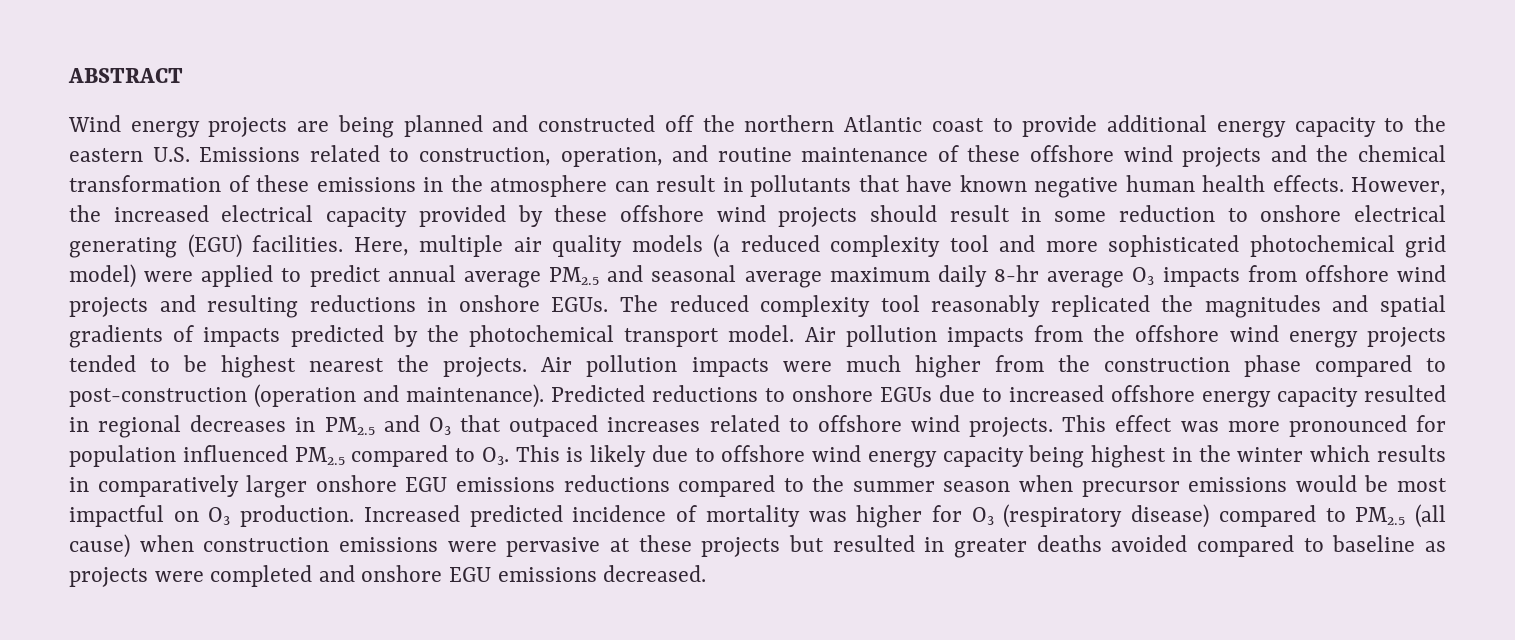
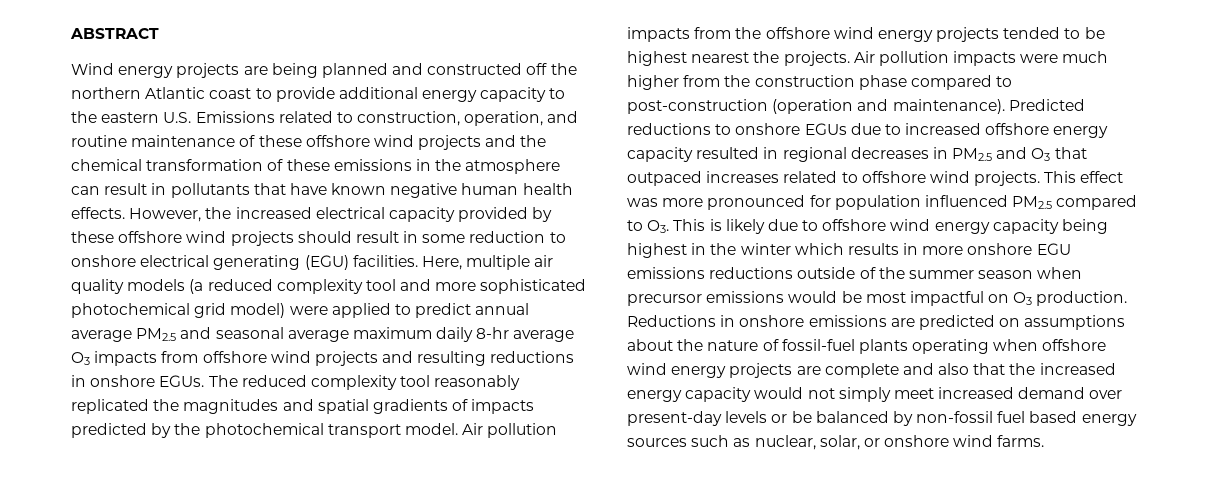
- This effect was more pronounced for population influenced PM2.5 compared to O3. This is likely due to offshore wind energy capacity being highest in the winter which results in comparatively larger onshore EGU emissions reductions compared to the summer season when precursor emissions would be most impactful on O3 production.
+ This effect was more pronounced for population influenced PM2.5 compared to O3. This is likely due to offshore wind energy capacity being highest in the winter which results in more onshore EGU emissions reductions outside of the summer season when precursor emissions would be most impactful on O3 production.
- Increased predicted incidence of mortality was higher for O3 (respiratory disease) compared to PM2.5 (all cause) when construction emissions were pervasive at these projects but resulted in greater deaths avoided compared to baseline as projects were completed and onshore EGU emissions decreased.
+ Reductions in onshore emissions are predicted on assumptions about the nature of fossil-fuel plants operating when offshore wind energy projects are complete and also that the increased energy capacity would not simply meet increased demand over present-day levels or be balanced by non-fossil fuel based energy sources such as nuclear, solar, or onshore wind farms.

